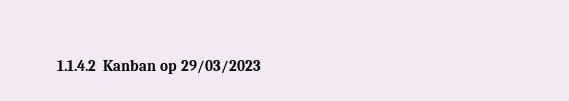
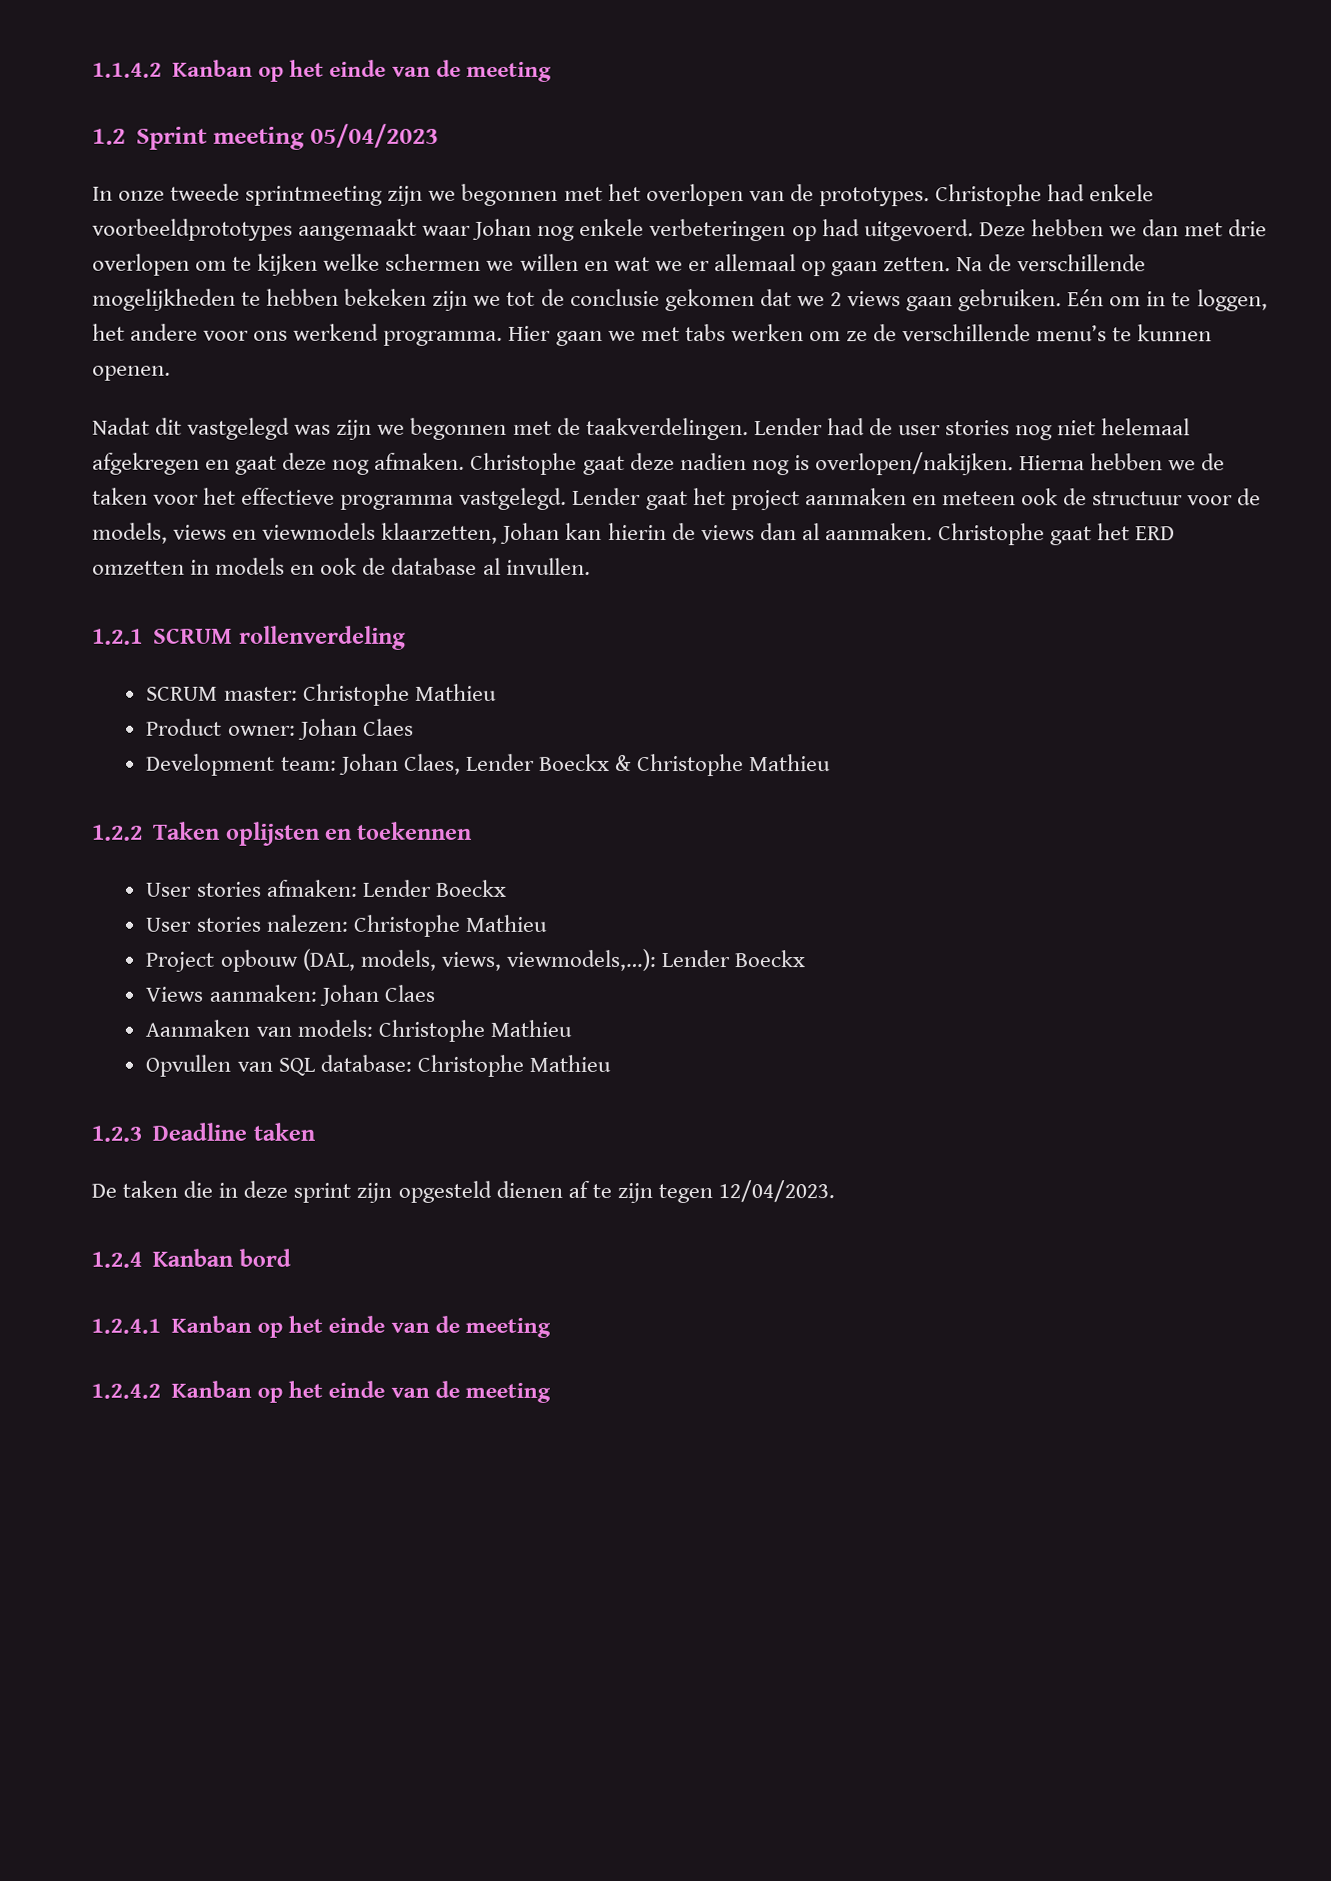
- 1.1.4.2 Kanban op 29/03/2023
+ 1.1.4.2 Kanban op het einde van de meeting
+ 1.2 Sprint meeting 05/04/2023
+ In onze tweede sprintmeeting zijn we begonnen met het overlopen van de prototypes. Christophe had enkele voorbeeldprototypes aangemaakt waar Johan nog enkele verbeteringen op had uitgevoerd. Deze hebben we dan met drie overlopen om te kijken welke schermen we willen en wat we er allemaal op gaan zetten. Na de verschillende mogelijkheden te hebben bekeken zijn we tot de conclusie gekomen dat we 2 views gaan gebruiken. Eén om in te loggen, het andere voor ons werkend programma. Hier gaan we met tabs werken om ze de verschillende menu’s te kunnen openen.
+ Nadat dit vastgelegd was zijn we begonnen met de taakverdelingen. Lender had de user stories nog niet helemaal afgekregen en gaat deze nog afmaken. Christophe gaat deze nadien nog is overlopen/nakijken. Hierna hebben we de taken voor het effectieve programma vastgelegd. Lender gaat het project aanmaken en meteen ook de structuur voor de models, views en viewmodels klaarzetten, Johan kan hierin de views dan al aanmaken. Christophe gaat het ERD omzetten in models en ook de database al invullen.
+ 1.2.1 SCRUM rollenverdeling
+ SCRUM master: Christophe Mathieu
+ Product owner: Johan Claes
+ Development team: Johan Claes, Lender Boeckx & Christophe Mathieu
+ 1.2.2 Taken oplijsten en toekennen
+ User stories afmaken: Lender Boeckx
+ User stories nalezen: Christophe Mathieu
+ Project opbouw (DAL, models, views, viewmodels,…): Lender Boeckx
+ Views aanmaken: Johan Claes
+ Aanmaken van models: Christophe Mathieu
+ Opvullen van SQL database: Christophe Mathieu
+ 1.2.3 Deadline taken
+ De taken die in deze sprint zijn opgesteld dienen af te zijn tegen 12/04/2023.
+ 1.2.4 Kanban bord
+ 1.2.4.1 Kanban op het einde van de meeting
+ 1.2.4.2 Kanban op het einde van de meeting

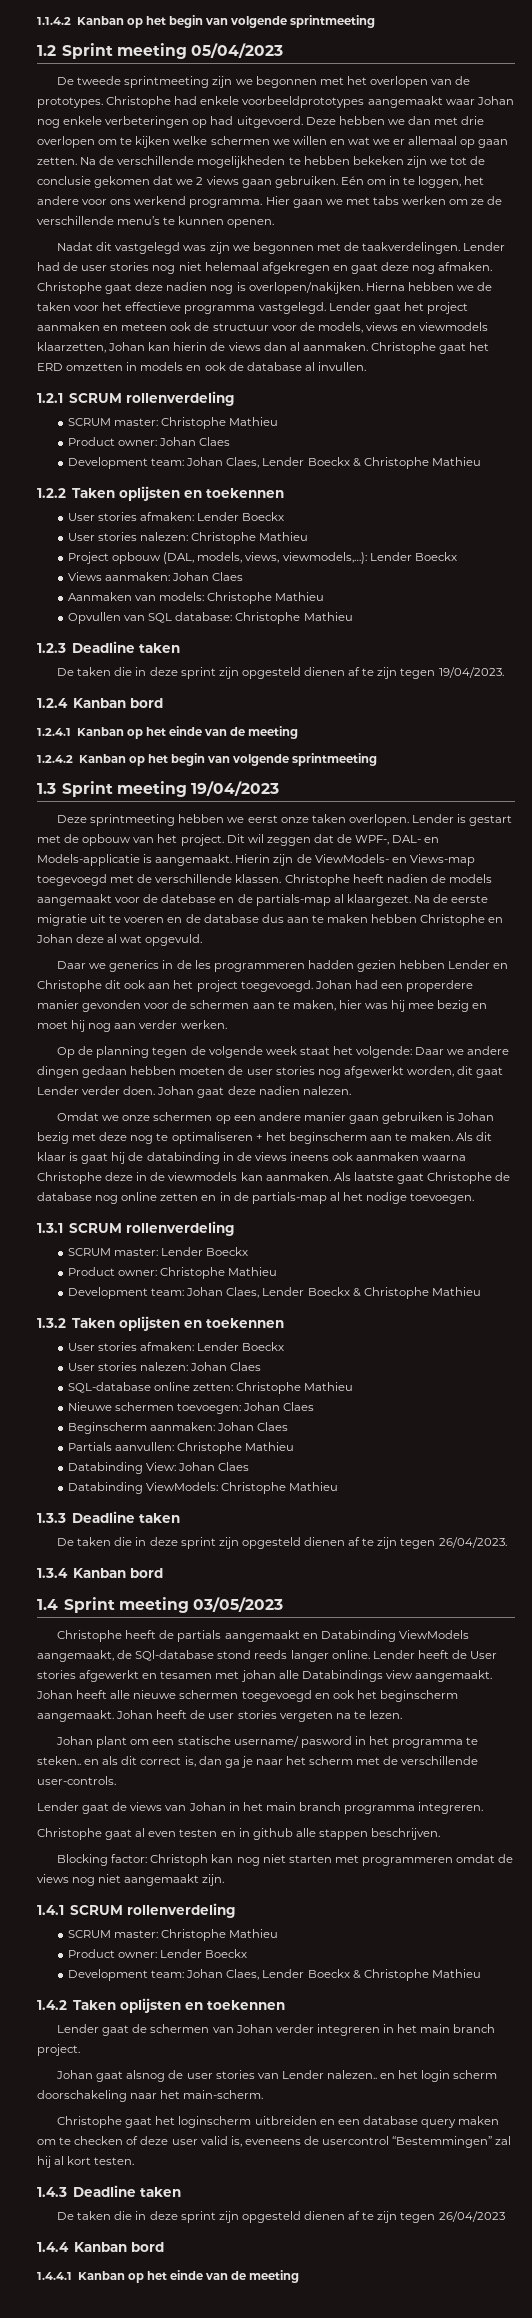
- 1.1.4.2 Kanban op het einde van de meeting
+ 1.1.4.2 Kanban op het begin van volgende sprintmeeting
- In onze tweede sprintmeeting zijn we begonnen met het overlopen van de prototypes.
+ De tweede sprintmeeting zijn we begonnen met het overlopen van de prototypes.
- De taken die in deze sprint zijn opgesteld dienen af te zijn tegen 12/04/2023.
+ De taken die in deze sprint zijn opgesteld dienen af te zijn tegen 19/04/2023.
- 1.2.4.2 Kanban op het einde van de meeting
+ 1.2.4.2 Kanban op het begin van volgende sprintmeeting
+ 1.3 Sprint meeting 19/04/2023
+ Deze sprintmeeting hebben we eerst onze taken overlopen. Lender is gestart met de opbouw van het project. Dit wil zeggen dat de WPF-, DAL- en Models-applicatie is aangemaakt. Hierin zijn de ViewModels- en Views-map toegevoegd met de verschillende klassen. Christophe heeft nadien de models aangemaakt voor de datebase en de partials-map al klaargezet. Na de eerste migratie uit te voeren en de database dus aan te maken hebben Christophe en Johan deze al wat opgevuld.
+ Daar we generics in de les programmeren hadden gezien hebben Lender en Christophe dit ook aan het project toegevoegd. Johan had een properdere manier gevonden voor de schermen aan te maken, hier was hij mee bezig en moet hij nog aan verder werken.
+ Op de planning tegen de volgende week staat het volgende: Daar we andere dingen gedaan hebben moeten de user stories nog afgewerkt worden, dit gaat Lender verder doen. Johan gaat deze nadien nalezen.
+ Omdat we onze schermen op een andere manier gaan gebruiken is Johan bezig met deze nog te optimaliseren + het beginscherm aan te maken. Als dit klaar is gaat hij de databinding in de views ineens ook aanmaken waarna Christophe deze in de viewmodels kan aanmaken. Als laatste gaat Christophe de database nog online zetten en in de partials-map al het nodige toevoegen.
+ 1.3.1 SCRUM rollenverdeling
+ SCRUM master: Lender Boeckx
+ Product owner: Christophe Mathieu
+ Development team: Johan Claes, Lender Boeckx & Christophe Mathieu
+ 1.3.2 Taken oplijsten en toekennen
+ User stories afmaken: Lender Boeckx
+ User stories nalezen: Johan Claes
+ SQL-database online zetten: Christophe Mathieu
+ Nieuwe schermen toevoegen: Johan Claes
+ Beginscherm aanmaken: Johan Claes
+ Partials aanvullen: Christophe Mathieu
+ Databinding View: Johan Claes
+ Databinding ViewModels: Christophe Mathieu
+ 1.3.3 Deadline taken
+ De taken die in deze sprint zijn opgesteld dienen af te zijn tegen 26/04/2023.
+ 1.3.4 Kanban bord
+ 1.4 Sprint meeting 03/05/2023
+ Christophe heeft de partials aangemaakt en Databinding ViewModels aangemaakt, de SQl-database stond reeds langer online. Lender heeft de User stories afgewerkt en tesamen met johan alle Databindings view aangemaakt. Johan heeft alle nieuwe schermen toegevoegd en ook het beginscherm aangemaakt. Johan heeft de user stories vergeten na te lezen.
+ Johan plant om een statische username/ pasword in het programma te steken.. en als dit correct is, dan ga je naar het scherm met de verschillende user-controls.
+ Lender gaat de views van Johan in het main branch programma integreren.
+ Christophe gaat al even testen en in github alle stappen beschrijven.
+ Blocking factor: Christoph kan nog niet starten met programmeren omdat de views nog niet aangemaakt zijn.
+ 1.4.1 SCRUM rollenverdeling
+ SCRUM master: Christophe Mathieu
+ Product owner: Lender Boeckx
+ Development team: Johan Claes, Lender Boeckx & Christophe Mathieu
+ 1.4.2 Taken oplijsten en toekennen
+ Lender gaat de schermen van Johan verder integreren in het main branch project.
+ Johan gaat alsnog de user stories van Lender nalezen.. en het login scherm doorschakeling naar het main-scherm.
+ Christophe gaat het loginscherm uitbreiden en een database query maken om te checken of deze user valid is, eveneens de usercontrol “Bestemmingen” zal hij al kort testen.
+ 1.4.3 Deadline taken
+ De taken die in deze sprint zijn opgesteld dienen af te zijn tegen 26/04/2023
+ 1.4.4 Kanban bord
+ 1.4.4.1 Kanban op het einde van de meeting

